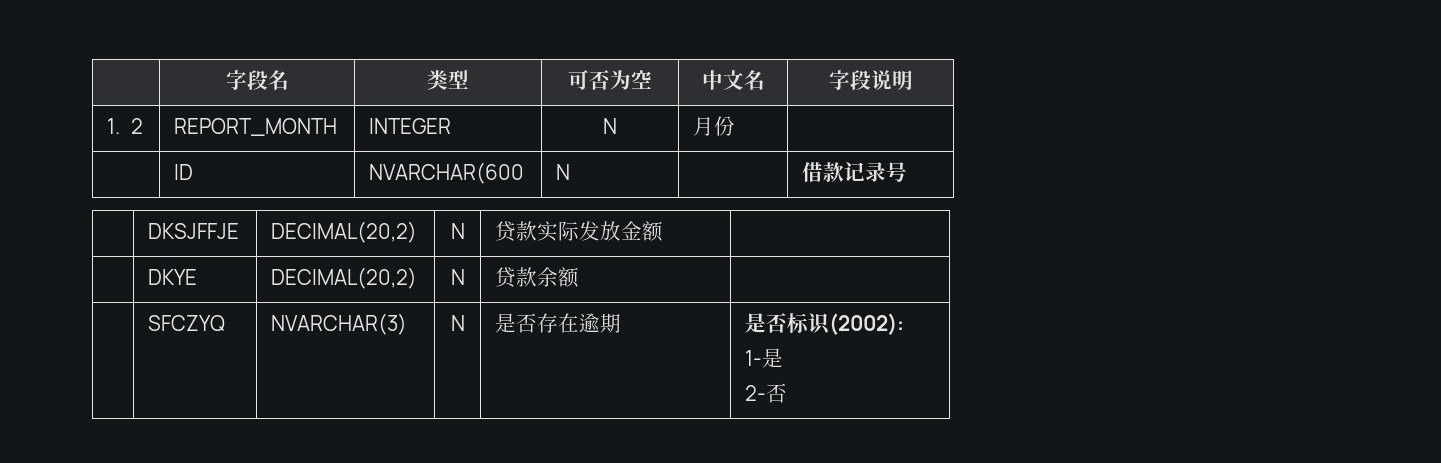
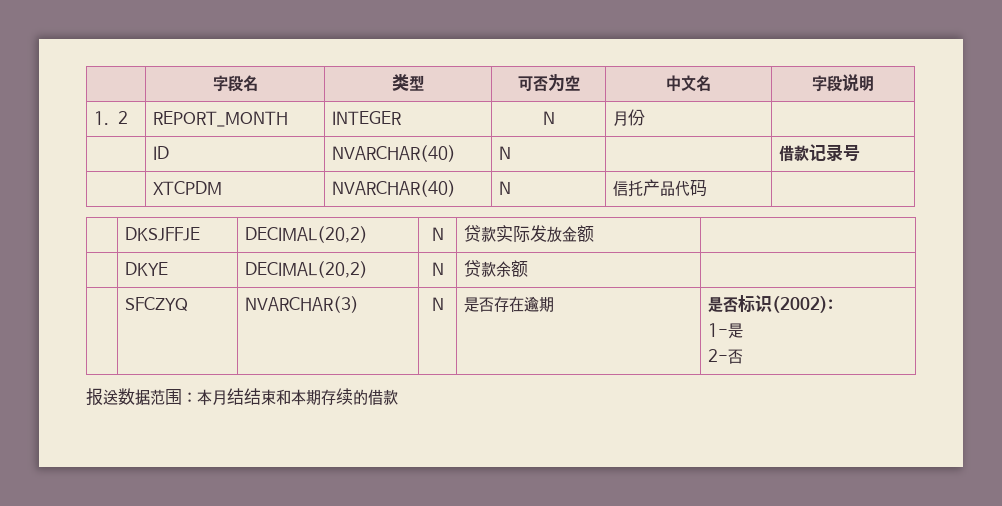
- | ID | NVARCHAR(600 | N | | 借款记录号
+ | ID | NVARCHAR(40) | N | | 借款记录号
+ | XTCPDM | NVARCHAR(40) | N | 信托产品代码 |
+ 报送数据范围：本月结结束和本期存续的借款

